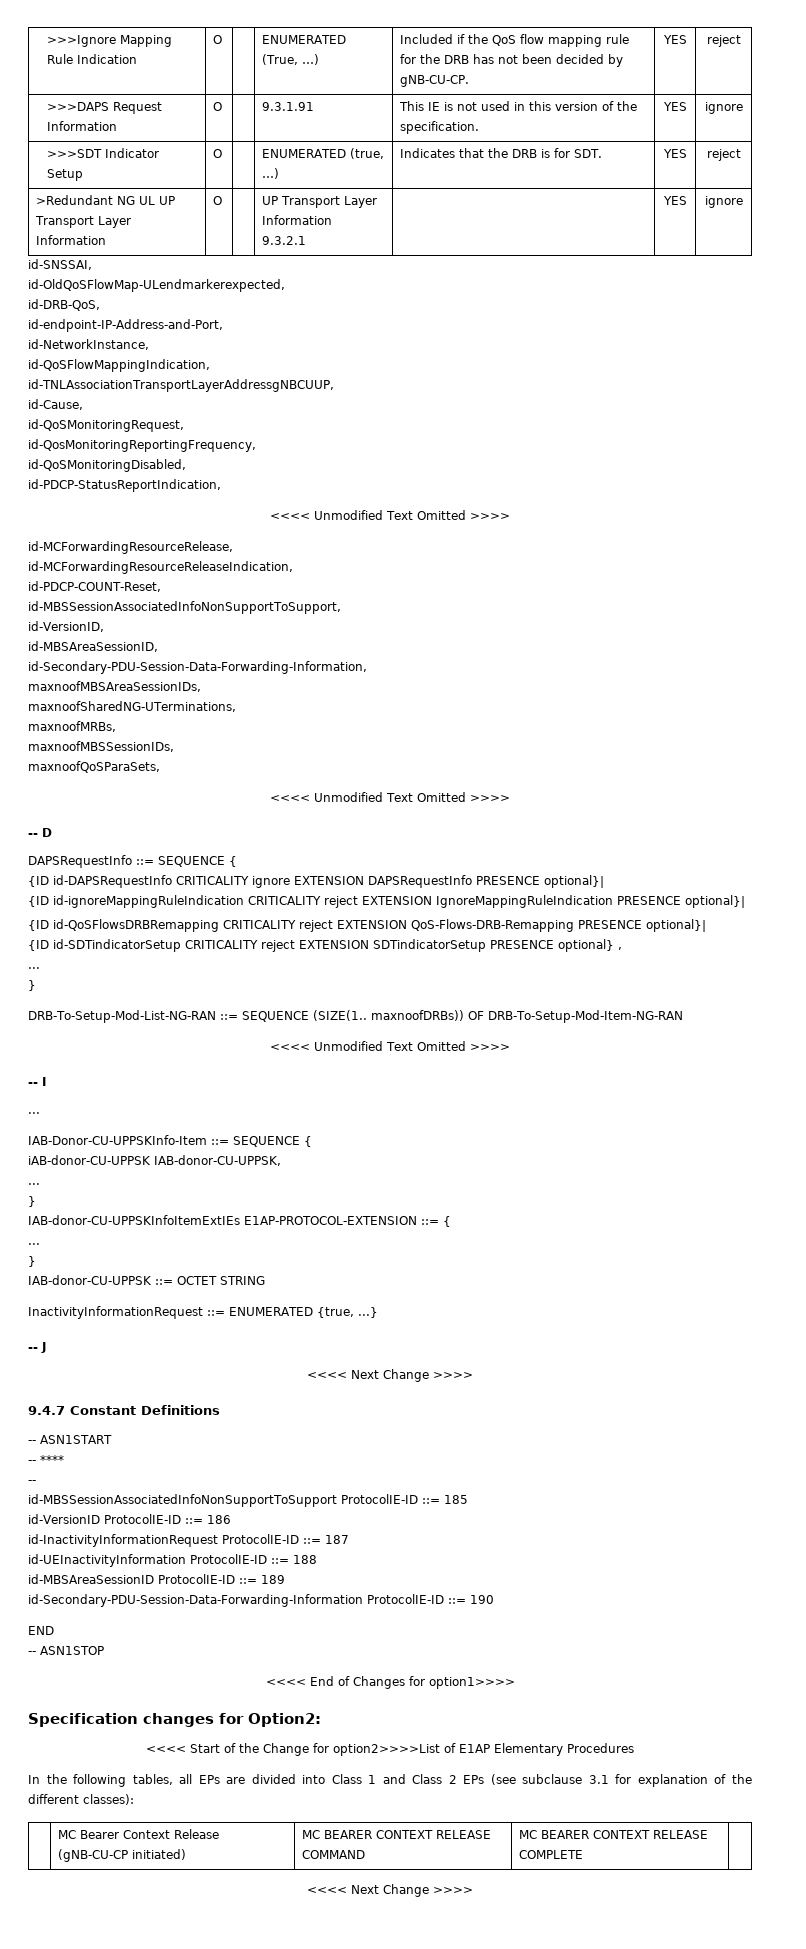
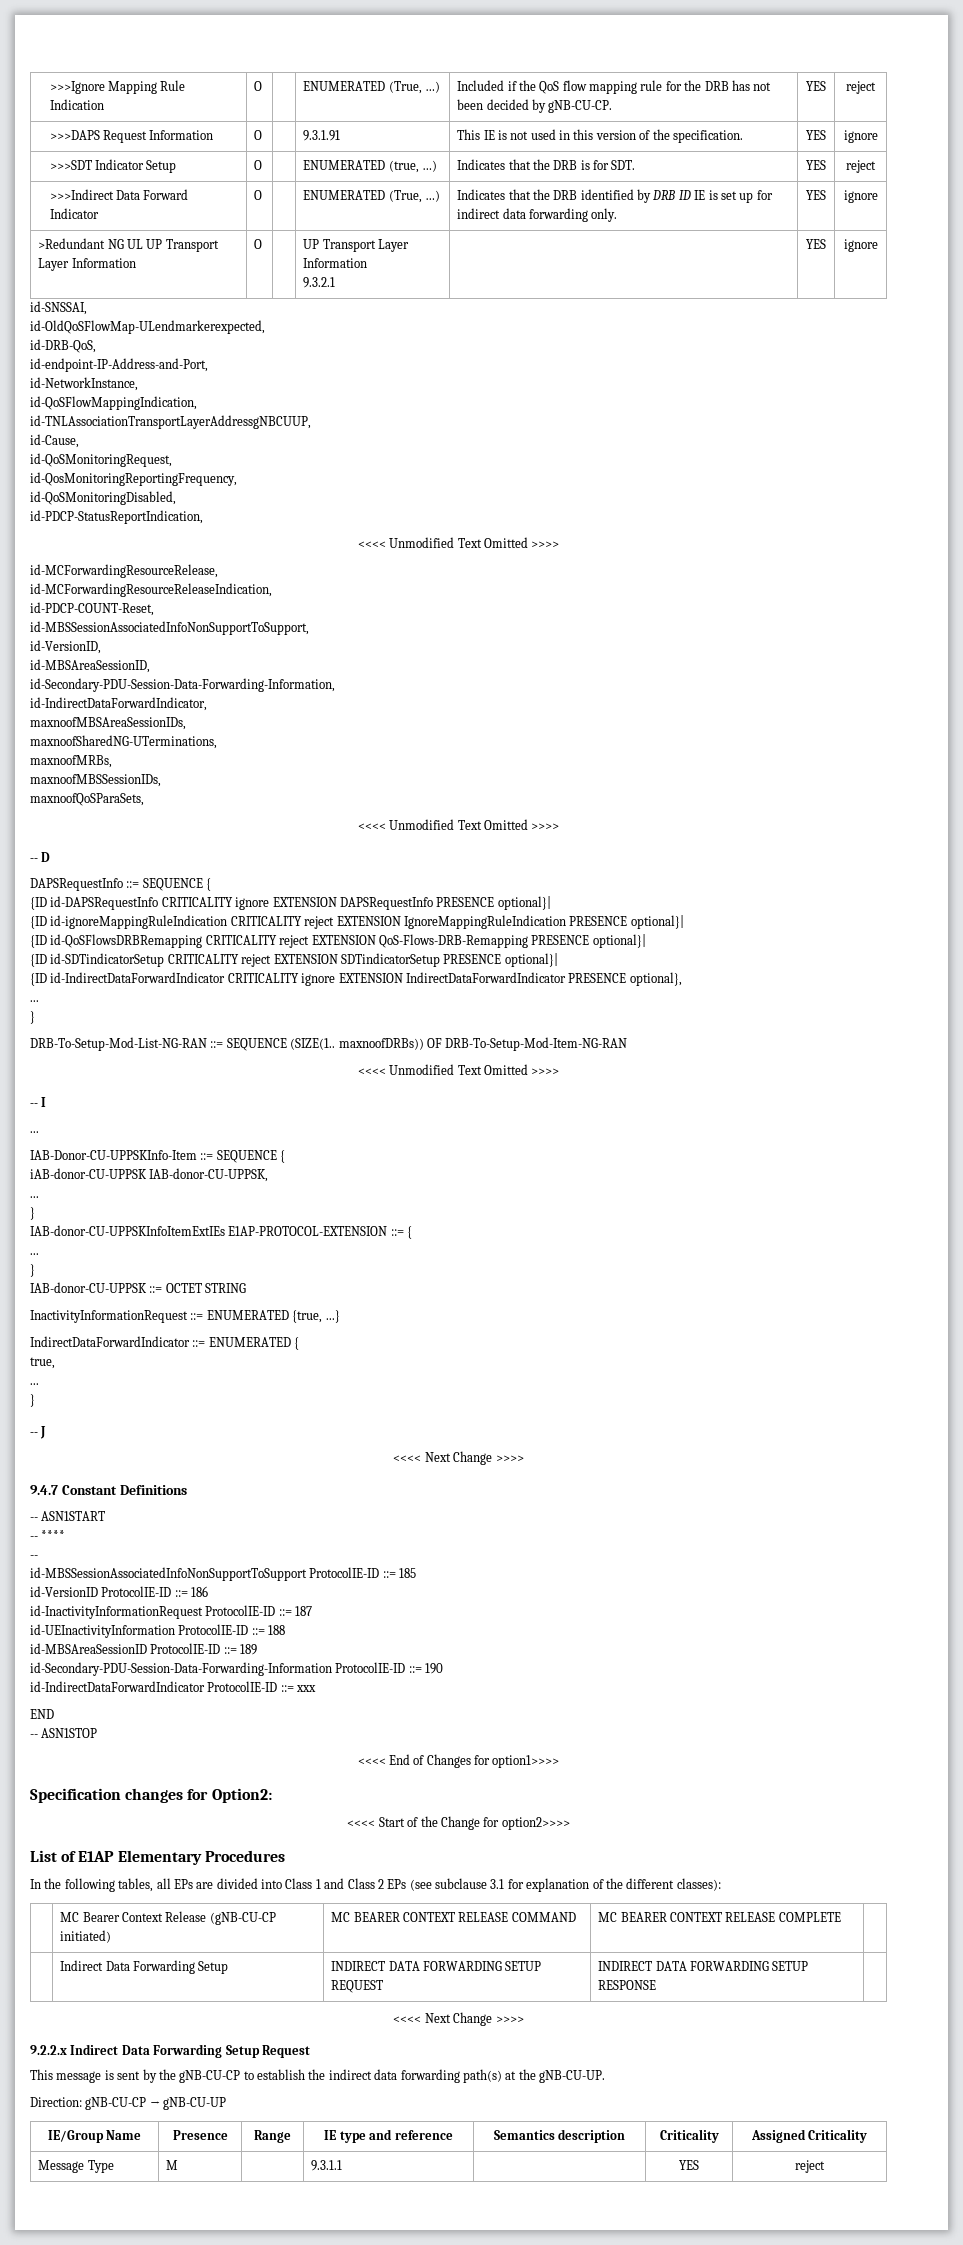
+ >>>Indirect Data Forward Indicator | O | | ENUMERATED (True, …) | Indicates that the DRB identified by DRB ID IE is set up for indirect data forwarding only. | YES | ignore
+ id-IndirectDataForwardIndicator,
- {ID id-SDTindicatorSetup CRITICALITY reject EXTENSION SDTindicatorSetup PRESENCE optional} ,
+ {ID id-SDTindicatorSetup CRITICALITY reject EXTENSION SDTindicatorSetup PRESENCE optional}|
+ {ID id-IndirectDataForwardIndicator CRITICALITY ignore EXTENSION IndirectDataForwardIndicator PRESENCE optional},
+ IndirectDataForwardIndicator ::= ENUMERATED {
+ true,
+ ...
+ }
+ id-IndirectDataForwardIndicator ProtocolIE-ID ::= xxx
- <<<< Start of the Change for option2>>>>List of E1AP Elementary Procedures
+ <<<< Start of the Change for option2>>>>
+ List of E1AP Elementary Procedures
  | MC Bearer Context Release (gNB-CU-CP initiated) | MC BEARER CONTEXT RELEASE COMMAND | MC BEARER CONTEXT RELEASE COMPLETE |
+ | Indirect Data Forwarding Setup | INDIRECT DATA FORWARDING SETUP REQUEST | INDIRECT DATA FORWARDING SETUP RESPONSE |
  <<<< Next Change >>>>
+ 9.2.2.x Indirect Data Forwarding Setup Request
+ This message is sent by the gNB-CU-CP to establish the indirect data forwarding path(s) at the gNB-CU-UP.
+ Direction: gNB-CU-CP → gNB-CU-UP
+ IE/Group Name | Presence | Range | IE type and reference | Semantics description | Criticality | Assigned Criticality
+ Message Type | M | | 9.3.1.1 | | YES | reject

